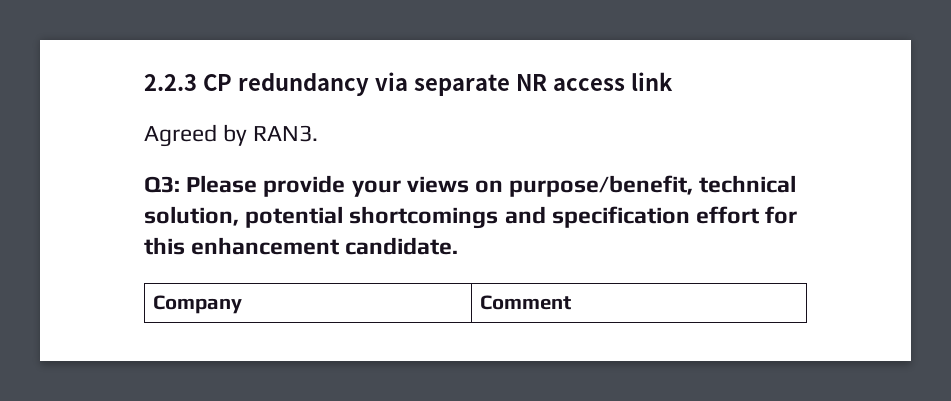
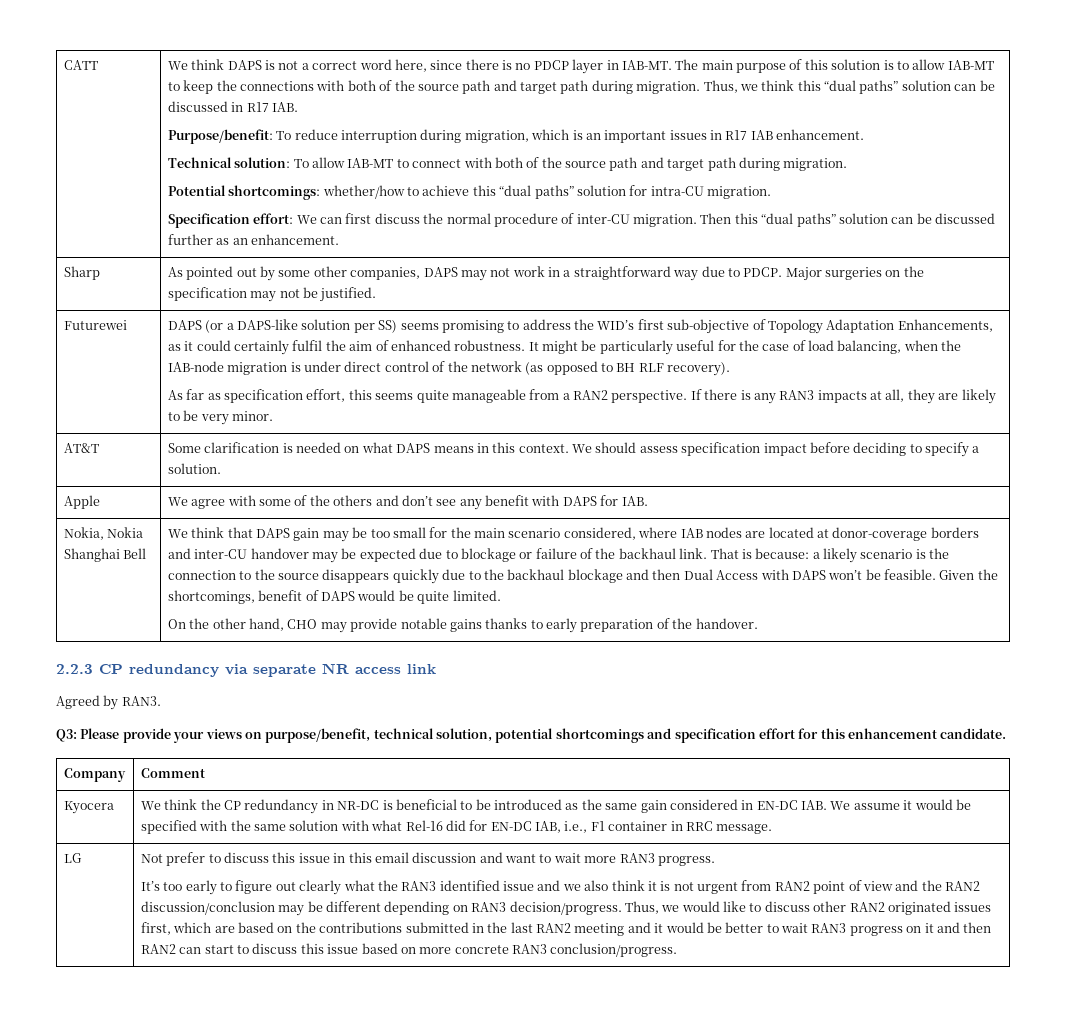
+ CATT | We think DAPS is not a correct word here, since there is no PDCP layer in IAB-MT. The main purpose of this solution is to allow IAB-MT to keep the connections with both of the source path and target path during migration. Thus, we think this “dual paths” solution can be discussed in R17 IAB.
+ Purpose/benefit: To reduce interruption during migration, which is an important issues in R17 IAB enhancement.
+ Technical solution: To allow IAB-MT to connect with both of the source path and target path during migration.
+ Potential shortcomings: whether/how to achieve this “dual paths” solution for intra-CU migration.
+ Specification effort: We can first discuss the normal procedure of inter-CU migration. Then this “dual paths” solution can be discussed further as an enhancement.
+ Sharp | As pointed out by some other companies, DAPS may not work in a straightforward way due to PDCP. Major surgeries on the specification may not be justified.
+ Futurewei | DAPS (or a DAPS-like solution per SS) seems promising to address the WID’s first sub-objective of Topology Adaptation Enhancements, as it could certainly fulfil the aim of enhanced robustness. It might be particularly useful for the case of load balancing, when the IAB-node migration is under direct control of the network (as opposed to BH RLF recovery).
+ As far as specification effort, this seems quite manageable from a RAN2 perspective. If there is any RAN3 impacts at all, they are likely to be very minor.
+ AT&T | Some clarification is needed on what DAPS means in this context. We should assess specification impact before deciding to specify a solution.
+ Apple | We agree with some of the others and don’t see any benefit with DAPS for IAB.
+ Nokia, Nokia Shanghai Bell | We think that DAPS gain may be too small for the main scenario considered, where IAB nodes are located at donor-coverage borders and inter-CU handover may be expected due to blockage or failure of the backhaul link. That is because: a likely scenario is the connection to the source disappears quickly due to the backhaul blockage and then Dual Access with DAPS won’t be feasible. Given the shortcomings, benefit of DAPS would be quite limited.
+ On the other hand, CHO may provide notable gains thanks to early preparation of the handover.
+ Kyocera | We think the CP redundancy in NR-DC is beneficial to be introduced as the same gain considered in EN-DC IAB. We assume it would be specified with the same solution with what Rel-16 did for EN-DC IAB, i.e., F1 container in RRC message.
+ LG | Not prefer to discuss this issue in this email discussion and want to wait more RAN3 progress.
+ It’s too early to figure out clearly what the RAN3 identified issue and we also think it is not urgent from RAN2 point of view and the RAN2 discussion/conclusion may be different depending on RAN3 decision/progress. Thus, we would like to discuss other RAN2 originated issues first, which are based on the contributions submitted in the last RAN2 meeting and it would be better to wait RAN3 progress on it and then RAN2 can start to discuss this issue based on more concrete RAN3 conclusion/progress.

